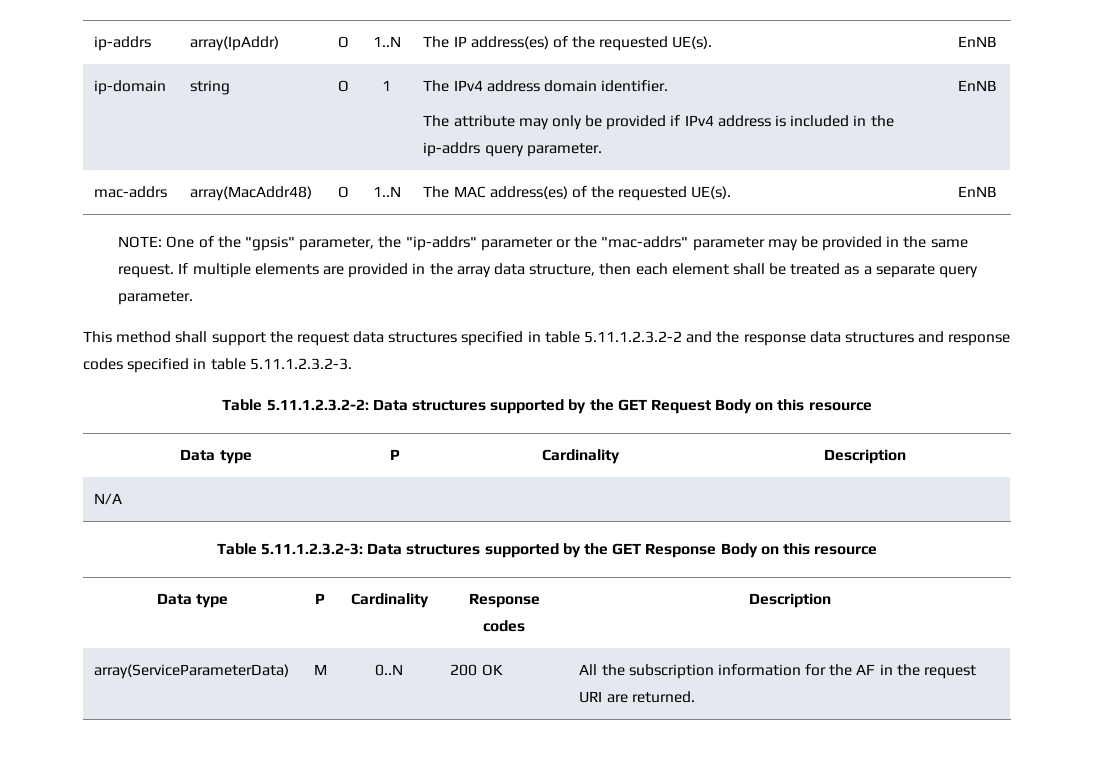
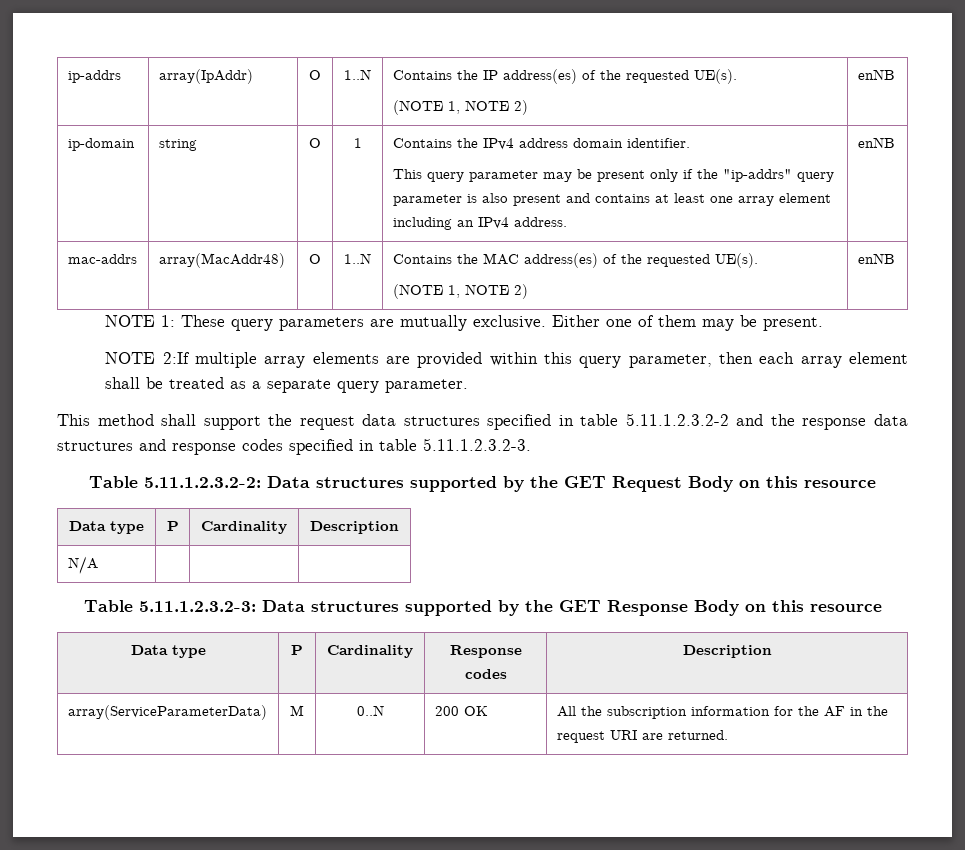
- ip-addrs | array(IpAddr) | O | 1..N | The IP address(es) of the requested UE(s). | EnNB
+ ip-addrs | array(IpAddr) | O | 1..N | Contains the IP address(es) of the requested UE(s).
+ (NOTE 1, NOTE 2) | enNB
- ip-domain | string | O | 1 | The IPv4 address domain identifier.
- The attribute may only be provided if IPv4 address is included in the ip-addrs query parameter. | EnNB
+ ip-domain | string | O | 1 | Contains the IPv4 address domain identifier.
+ This query parameter may be present only if the "ip-addrs" query parameter is also present and contains at least one array element including an IPv4 address. | enNB
- mac-addrs | array(MacAddr48) | O | 1..N | The MAC address(es) of the requested UE(s). | EnNB
- NOTE: One of the "gpsis" parameter, the "ip-addrs" parameter or the "mac-addrs" parameter may be provided in the same request. If multiple elements are provided in the array data structure, then each element shall be treated as a separate query parameter.
+ mac-addrs | array(MacAddr48) | O | 1..N | Contains the MAC address(es) of the requested UE(s).
+ (NOTE 1, NOTE 2) | enNB
+ NOTE 1: These query parameters are mutually exclusive. Either one of them may be present.
+ NOTE 2:If multiple array elements are provided within this query parameter, then each array element shall be treated as a separate query parameter.

